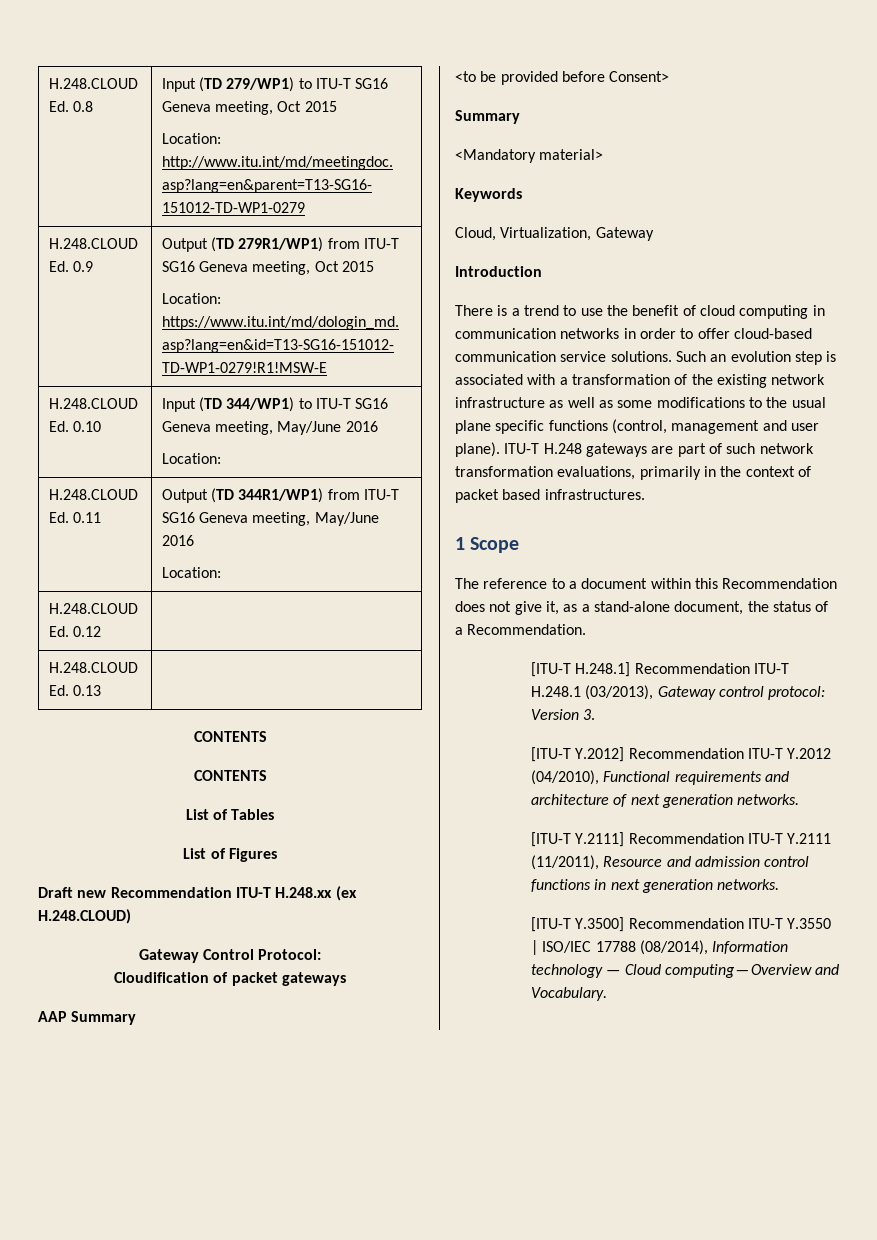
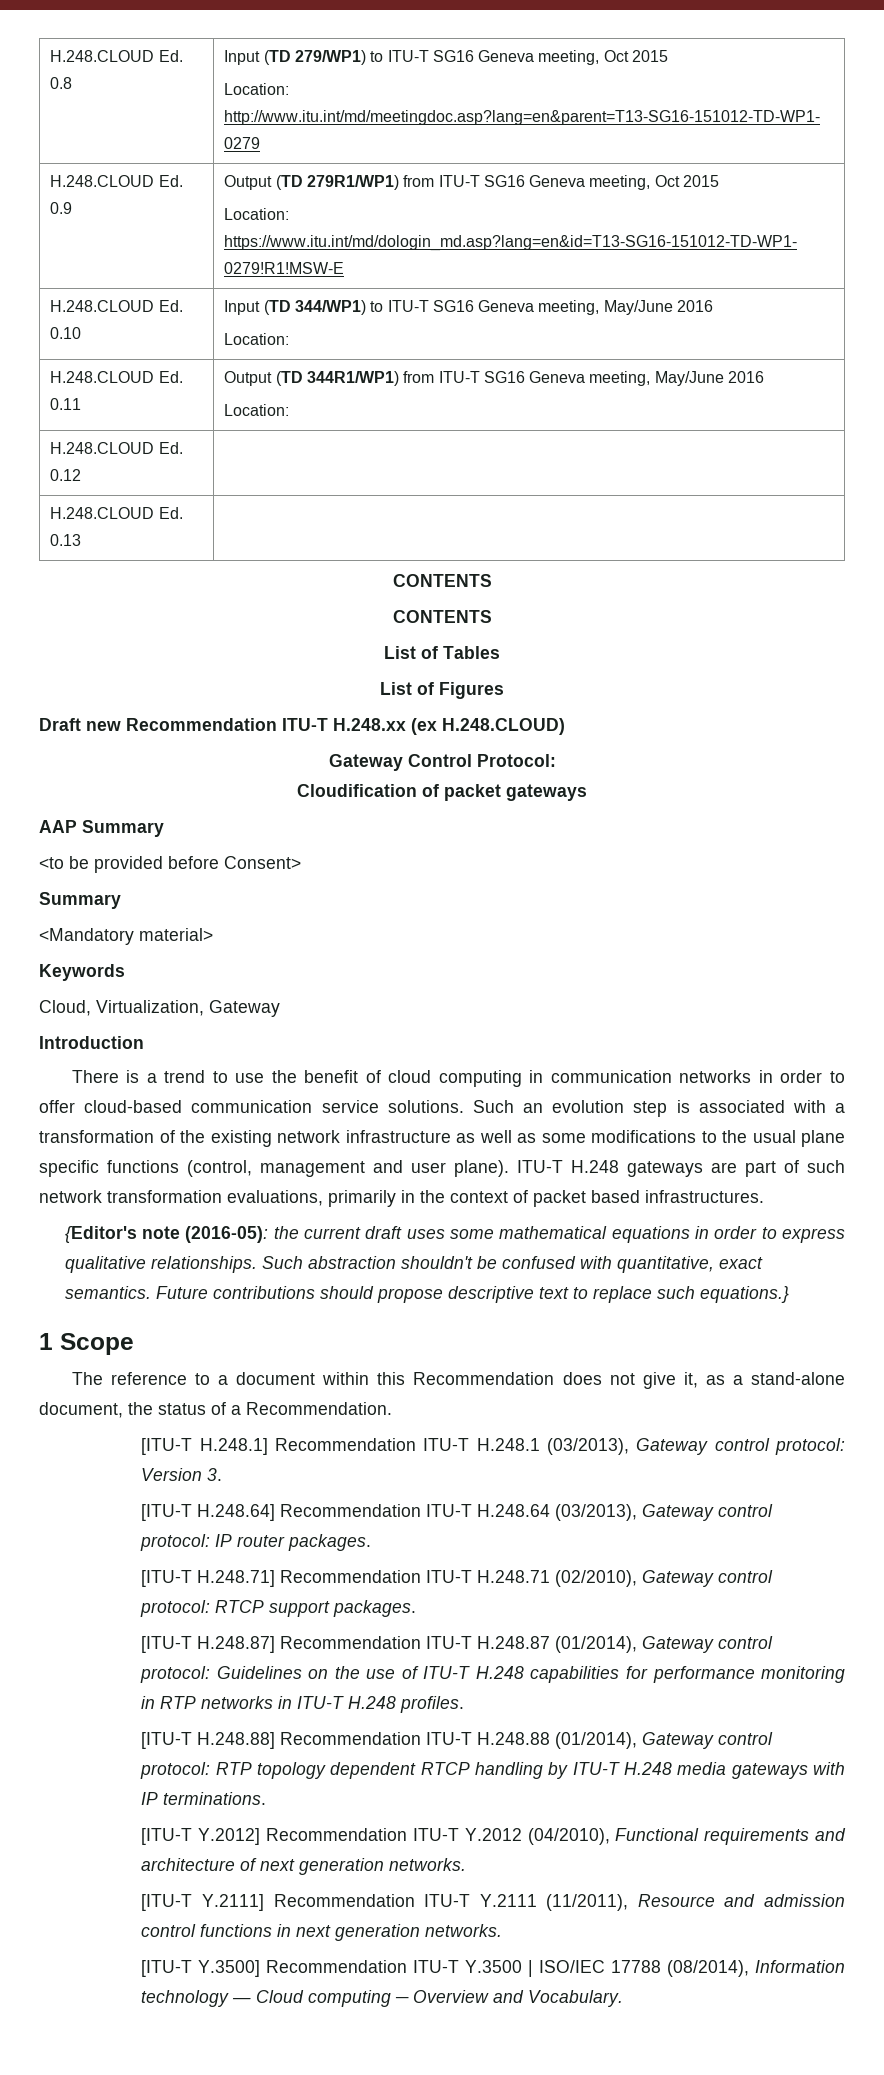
+ {Editor's note (2016-05): the current draft uses some mathematical equations in order to express qualitative relationships. Such abstraction shouldn't be confused with quantitative, exact semantics. Future contributions should propose descriptive text to replace such equations.}
+ [ITU-T H.248.64] Recommendation ITU-T H.248.64 (03/2013), Gateway control protocol: IP router packages.
+ [ITU-T H.248.71] Recommendation ITU-T H.248.71 (02/2010), Gateway control protocol: RTCP support packages.
+ [ITU-T H.248.87] Recommendation ITU-T H.248.87 (01/2014), Gateway control protocol: Guidelines on the use of ITU-T H.248 capabilities for performance monitoring in RTP networks in ITU-T H.248 profiles.
+ [ITU-T H.248.88] Recommendation ITU-T H.248.88 (01/2014), Gateway control protocol: RTP topology dependent RTCP handling by ITU-T H.248 media gateways with IP terminations.
- [ITU-T Y.3500] Recommendation ITU-T Y.3550 | ISO/IEC 17788 (08/2014), Information technology — Cloud computing ─ Overview and Vocabulary.
+ [ITU-T Y.3500] Recommendation ITU-T Y.3500 | ISO/IEC 17788 (08/2014), Information technology — Cloud computing ─ Overview and Vocabulary.

